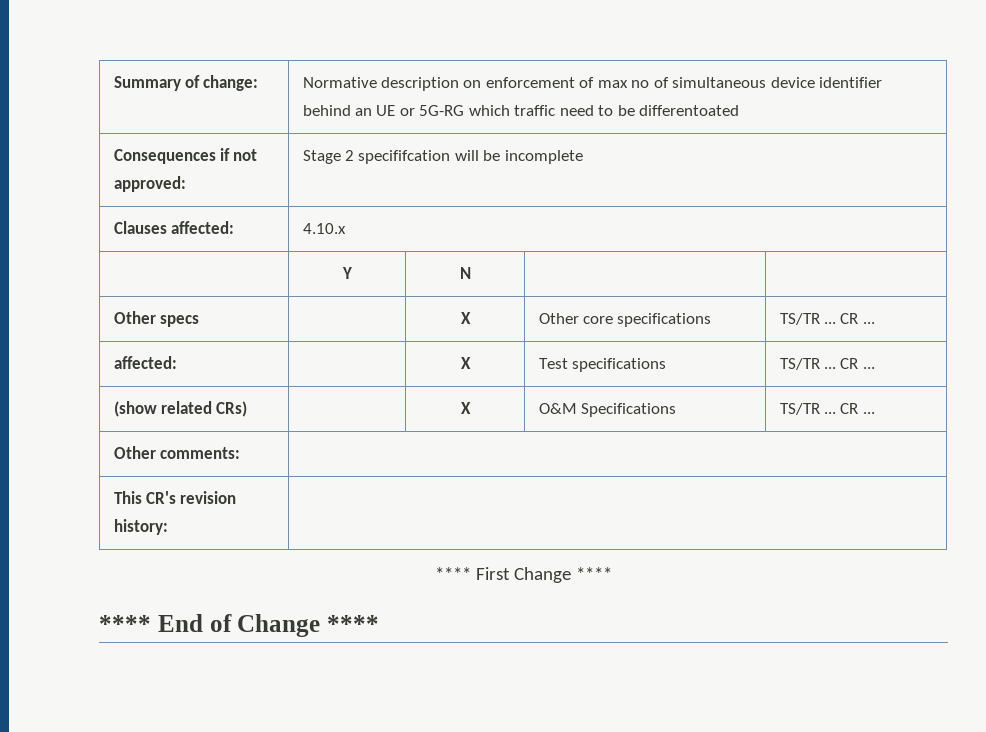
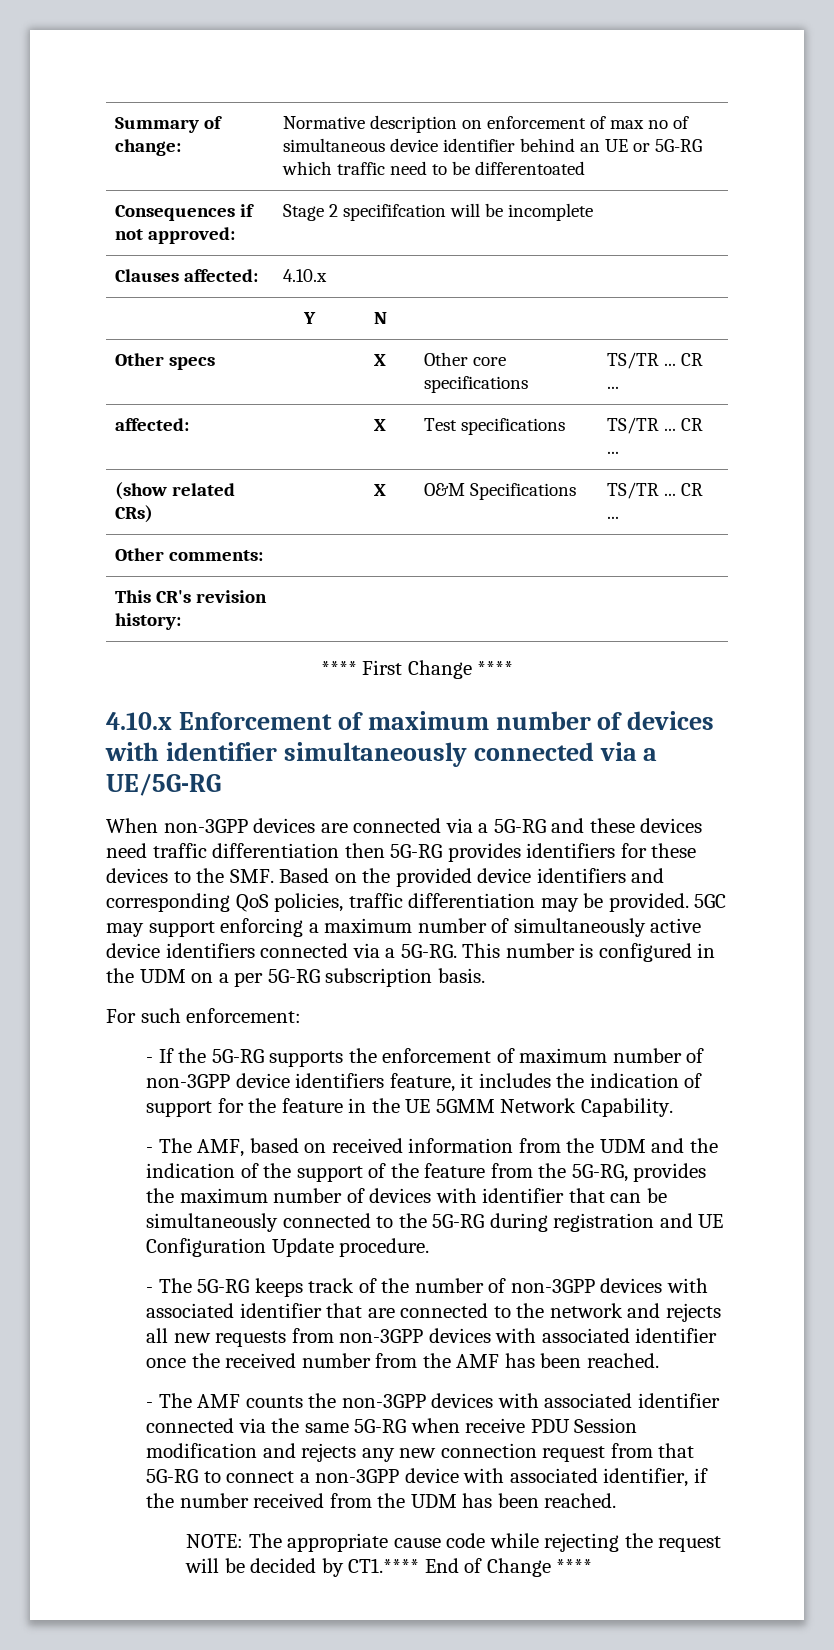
- **** End of Change ****
+ 4.10.x Enforcement of maximum number of devices with identifier simultaneously connected via a UE/5G-RG
+ When non-3GPP devices are connected via a 5G-RG and these devices need traffic differentiation then 5G-RG provides identifiers for these devices to the SMF. Based on the provided device identifiers and corresponding QoS policies, traffic differentiation may be provided. 5GC may support enforcing a maximum number of simultaneously active device identifiers connected via a 5G-RG. This number is configured in the UDM on a per 5G-RG subscription basis.
+ For such enforcement:
+ - If the 5G-RG supports the enforcement of maximum number of non-3GPP device identifiers feature, it includes the indication of support for the feature in the UE 5GMM Network Capability.
+ - The AMF, based on received information from the UDM and the indication of the support of the feature from the 5G-RG, provides the maximum number of devices with identifier that can be simultaneously connected to the 5G-RG during registration and UE Configuration Update procedure.
+ - The 5G-RG keeps track of the number of non-3GPP devices with associated identifier that are connected to the network and rejects all new requests from non-3GPP devices with associated identifier once the received number from the AMF has been reached.
+ - The AMF counts the non-3GPP devices with associated identifier connected via the same 5G-RG when receive PDU Session modification and rejects any new connection request from that 5G-RG to connect a non-3GPP device with associated identifier, if the number received from the UDM has been reached.
+ NOTE: The appropriate cause code while rejecting the request will be decided by CT1.**** End of Change ****

